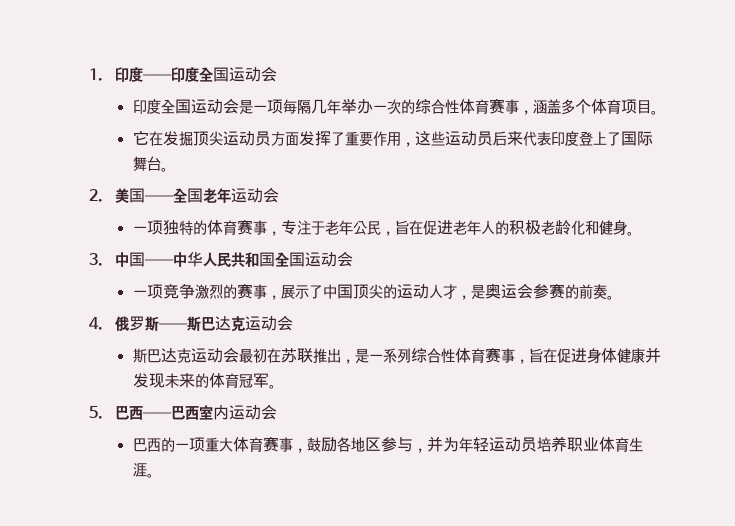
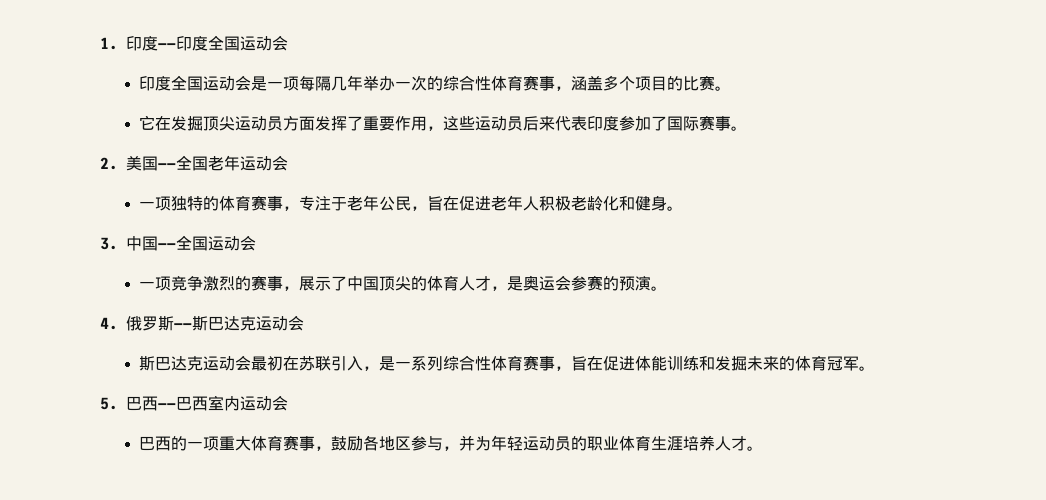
- 印度全国运动会是一项每隔几年举办一次的综合性体育赛事，涵盖多个体育项目。
+ 印度全国运动会是一项每隔几年举办一次的综合性体育赛事，涵盖多个项目的比赛。
- 它在发掘顶尖运动员方面发挥了重要作用，这些运动员后来代表印度登上了国际舞台。
+ 它在发掘顶尖运动员方面发挥了重要作用，这些运动员后来代表印度参加了国际赛事。
- 一项独特的体育赛事，专注于老年公民，旨在促进老年人的积极老龄化和健身。
+ 一项独特的体育赛事，专注于老年公民，旨在促进老年人积极老龄化和健身。
- 3.中国——中华人民共和国全国运动会
+ 3.中国——全国运动会
- 一项竞争激烈的赛事，展示了中国顶尖的运动人才，是奥运会参赛的前奏。
+ 一项竞争激烈的赛事，展示了中国顶尖的体育人才，是奥运会参赛的预演。
- 斯巴达克运动会最初在苏联推出，是一系列综合性体育赛事，旨在促进身体健康并发现未来的体育冠军。
+ 斯巴达克运动会最初在苏联引入，是一系列综合性体育赛事，旨在促进体能训练和发掘未来的体育冠军。
- 巴西的一项重大体育赛事，鼓励各地区参与，并为年轻运动员培养职业体育生涯。
+ 巴西的一项重大体育赛事，鼓励各地区参与，并为年轻运动员的职业体育生涯培养人才。

